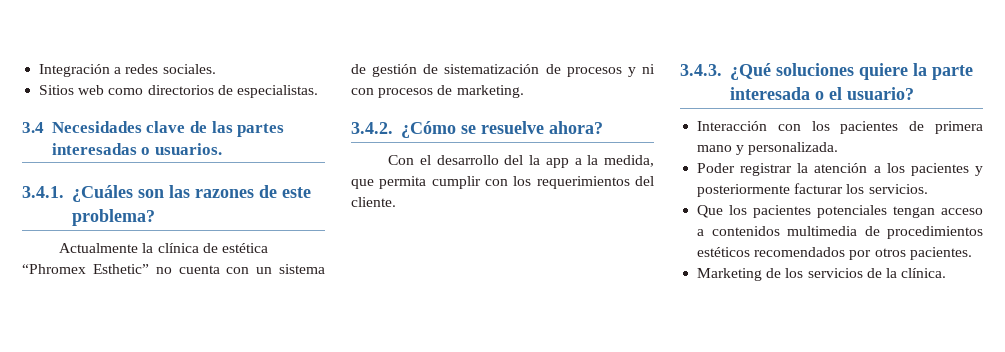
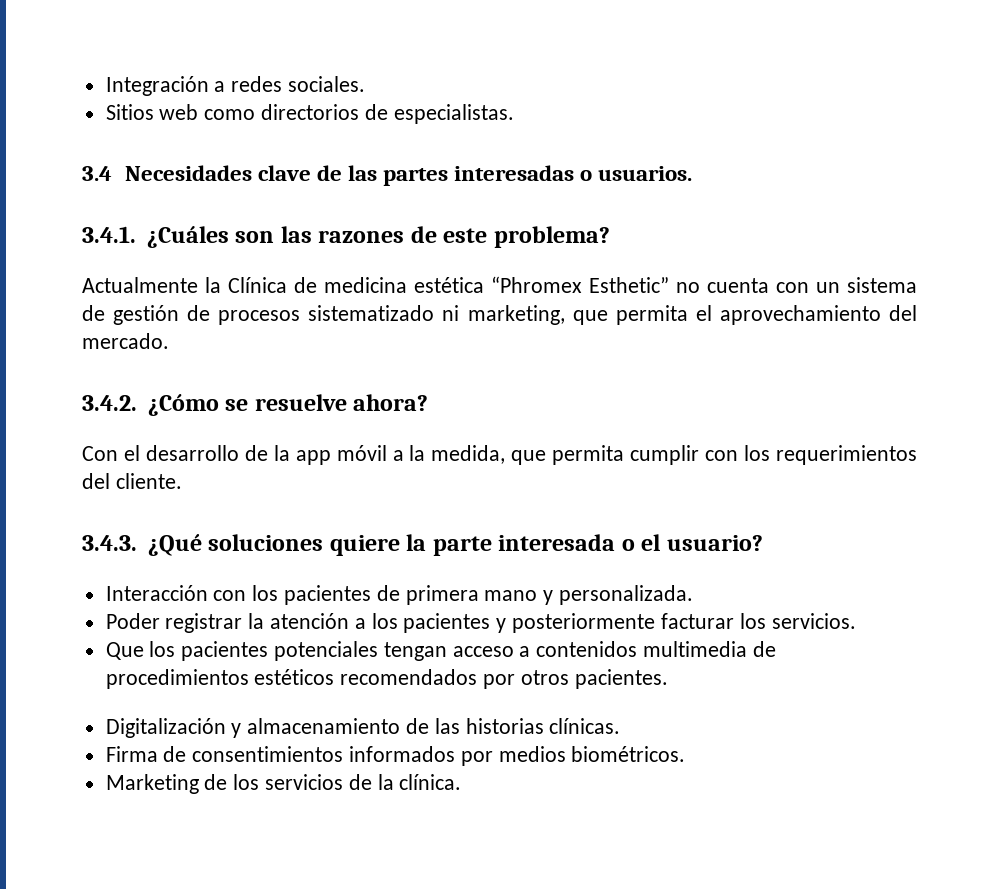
- Actualmente la clínica de estética “Phromex Esthetic” no cuenta con un sistema de gestión de sistematización de procesos y ni con procesos de marketing.
+ Actualmente la Clínica de medicina estética “Phromex Esthetic” no cuenta con un sistema de gestión de procesos sistematizado ni marketing, que permita el aprovechamiento del mercado.
- Con el desarrollo del la app a la medida, que permita cumplir con los requerimientos del cliente.
+ Con el desarrollo de la app móvil a la medida, que permita cumplir con los requerimientos del cliente.
+ Digitalización y almacenamiento de las historias clínicas.
+ Firma de consentimientos informados por medios biométricos.

